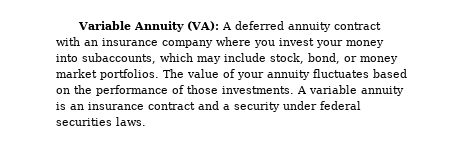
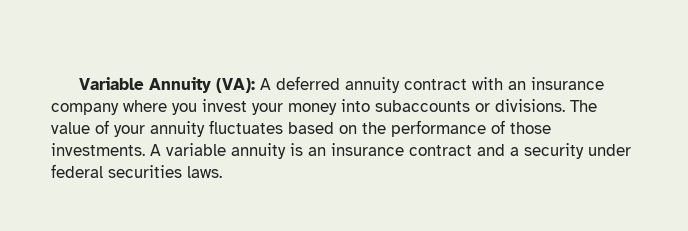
- Variable Annuity (VA): A deferred annuity contract with an insurance company where you invest your money into subaccounts, which may include stock, bond, or money market portfolios.
+ Variable Annuity (VA): A deferred annuity contract with an insurance company where you invest your money into subaccounts or divisions.

